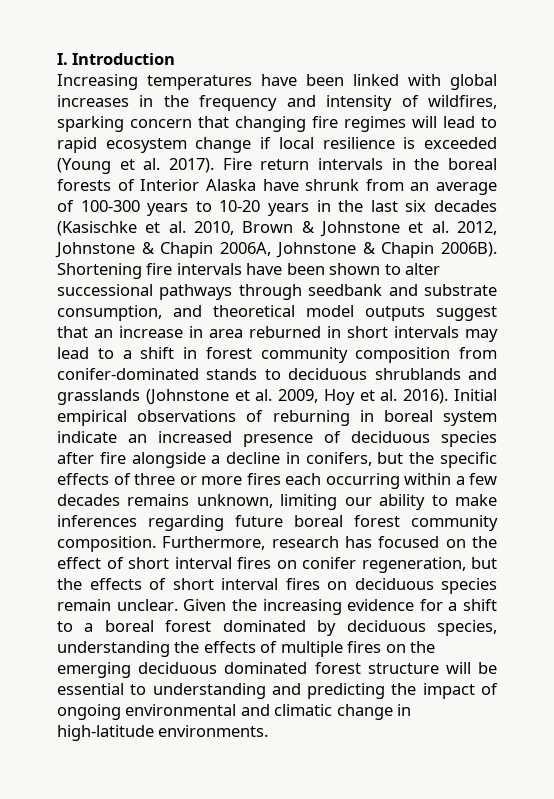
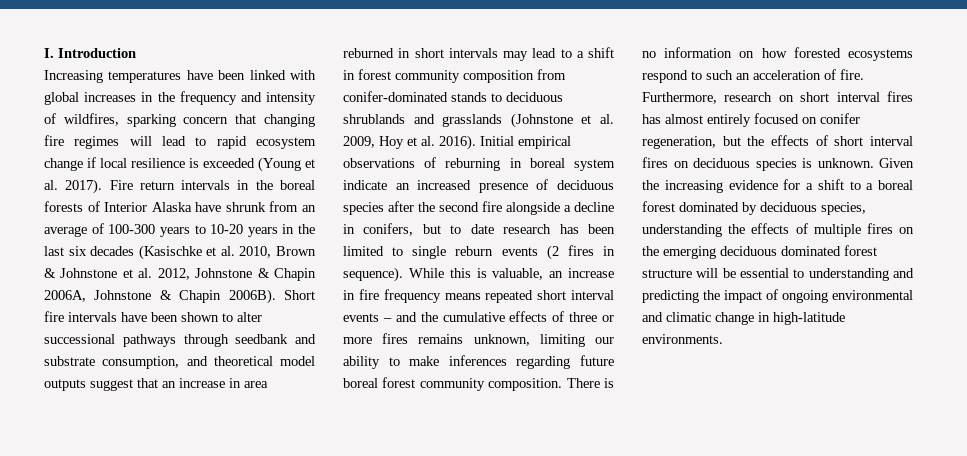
- Shortening fire intervals have been shown to alter successional pathways through seedbank and substrate consumption, and theoretical model outputs suggest that an increase in area reburned in short intervals may lead to a shift in forest community composition from conifer-dominated stands to deciduous shrublands and grasslands (Johnstone et al. 2009, Hoy et al. 2016).
+ Short fire intervals have been shown to alter successional pathways through seedbank and substrate consumption, and theoretical model outputs suggest that an increase in area reburned in short intervals may lead to a shift in forest community composition from conifer-dominated stands to deciduous shrublands and grasslands (Johnstone et al. 2009, Hoy et al. 2016).
- Initial empirical observations of reburning in boreal system indicate an increased presence of deciduous species after fire alongside a decline in conifers, but the specific effects of three or more fires each occurring within a few decades remains unknown, limiting our ability to make inferences regarding future boreal forest community composition.
+ Initial empirical observations of reburning in boreal system indicate an increased presence of deciduous species after the second fire alongside a decline in conifers, but to date research has been limited to single reburn events (2 fires in sequence). While this is valuable, an increase in fire frequency means repeated short interval events – and the cumulative effects of three or more fires remains unknown, limiting our ability to make inferences regarding future boreal forest community composition.
- Furthermore, research has focused on the effect of short interval fires on conifer regeneration, but the effects of short interval fires on deciduous species remain unclear.
+ There is no information on how forested ecosystems respond to such an acceleration of fire. Furthermore, research on short interval fires has almost entirely focused on conifer regeneration, but the effects of short interval fires on deciduous species is unknown.

